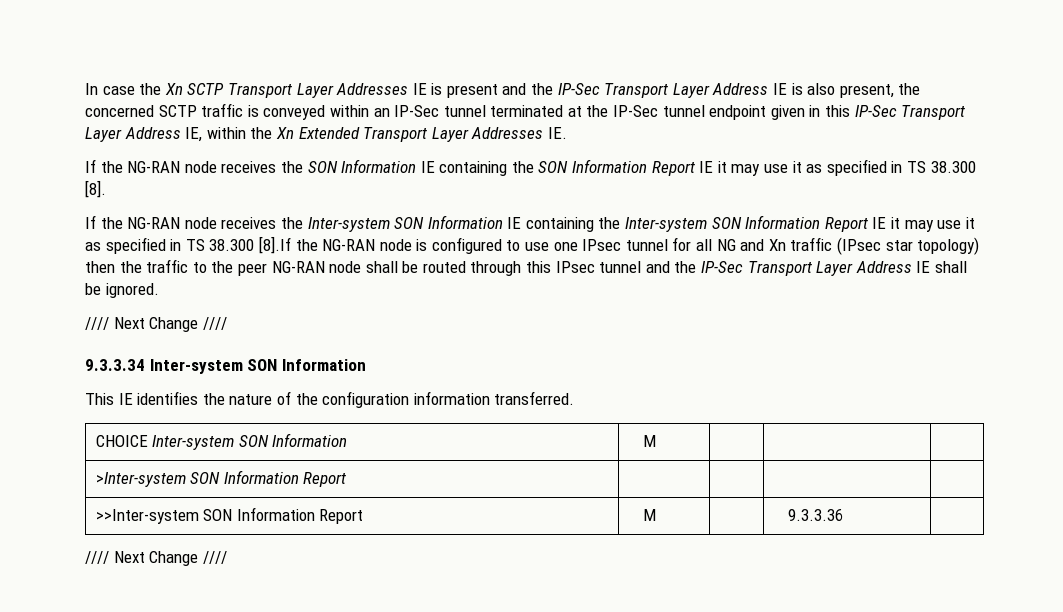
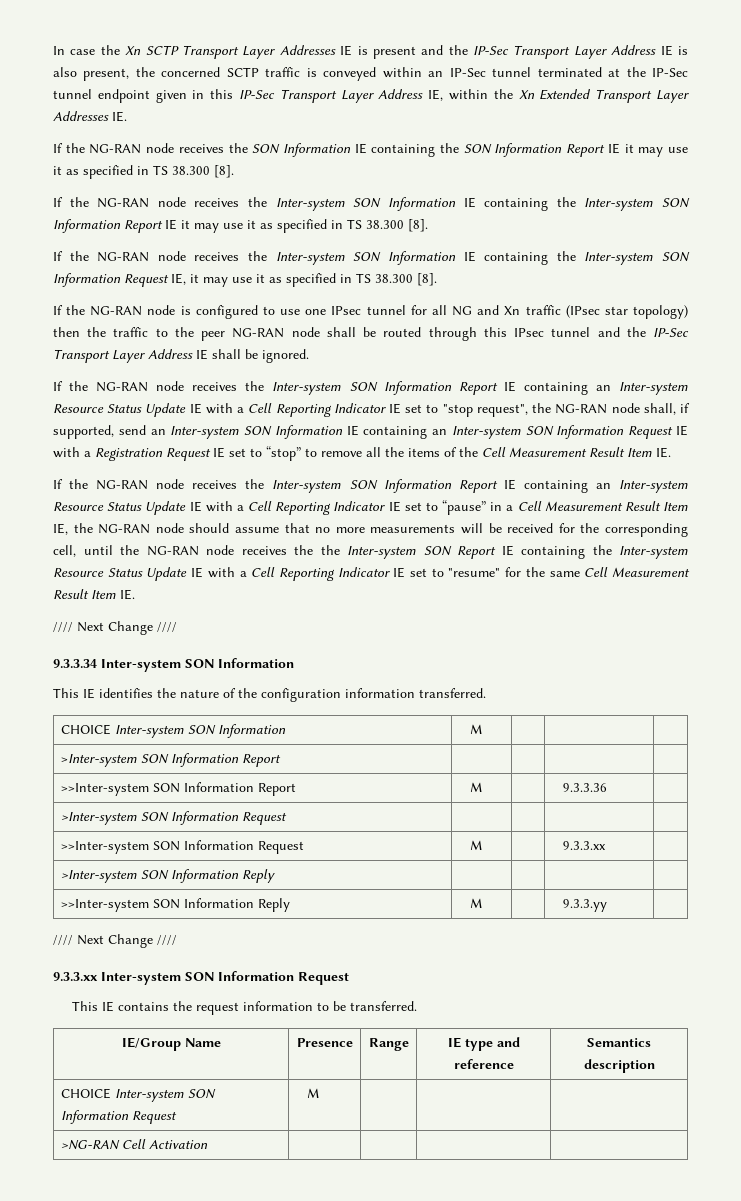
- If the NG-RAN node receives the Inter-system SON Information IE containing the Inter-system SON Information Report IE it may use it as specified in TS 38.300 [8].If the NG-RAN node is configured to use one IPsec tunnel for all NG and Xn traffic (IPsec star topology) then the traffic to the peer NG-RAN node shall be routed through this IPsec tunnel and the IP-Sec Transport Layer Address IE shall be ignored.
+ If the NG-RAN node receives the Inter-system SON Information IE containing the Inter-system SON Information Report IE it may use it as specified in TS 38.300 [8].
+ If the NG-RAN node receives the Inter-system SON Information IE containing the Inter-system SON Information Request IE, it may use it as specified in TS 38.300 [8].
+ If the NG-RAN node is configured to use one IPsec tunnel for all NG and Xn traffic (IPsec star topology) then the traffic to the peer NG-RAN node shall be routed through this IPsec tunnel and the IP-Sec Transport Layer Address IE shall be ignored.
+ If the NG-RAN node receives the Inter-system SON Information Report IE containing an Inter-system Resource Status Update IE with a Cell Reporting Indicator IE set to "stop request", the NG-RAN node shall, if supported, send an Inter-system SON Information IE containing an Inter-system SON Information Request IE with a Registration Request IE set to “stop” to remove all the items of the Cell Measurement Result Item IE.
+ If the NG-RAN node receives the Inter-system SON Information Report IE containing an Inter-system Resource Status Update IE with a Cell Reporting Indicator IE set to “pause” in a Cell Measurement Result Item IE, the NG-RAN node should assume that no more measurements will be received for the corresponding cell, until the NG-RAN node receives the the Inter-system SON Report IE containing the Inter-system Resource Status Update IE with a Cell Reporting Indicator IE set to "resume" for the same Cell Measurement Result Item IE.
  >>Inter-system SON Information Report | M | | 9.3.3.36 |
+ >Inter-system SON Information Request | | | |
+ >>Inter-system SON Information Request | M | | 9.3.3.xx |
+ >Inter-system SON Information Reply | | | |
+ >>Inter-system SON Information Reply | M | | 9.3.3.yy |
  //// Next Change ////
+ 9.3.3.xx Inter-system SON Information Request
+ This IE contains the request information to be transferred.
+ IE/Group Name | Presence | Range | IE type and reference | Semantics description
+ CHOICE Inter-system SON Information Request | M | | |
+ >NG-RAN Cell Activation | | | |

